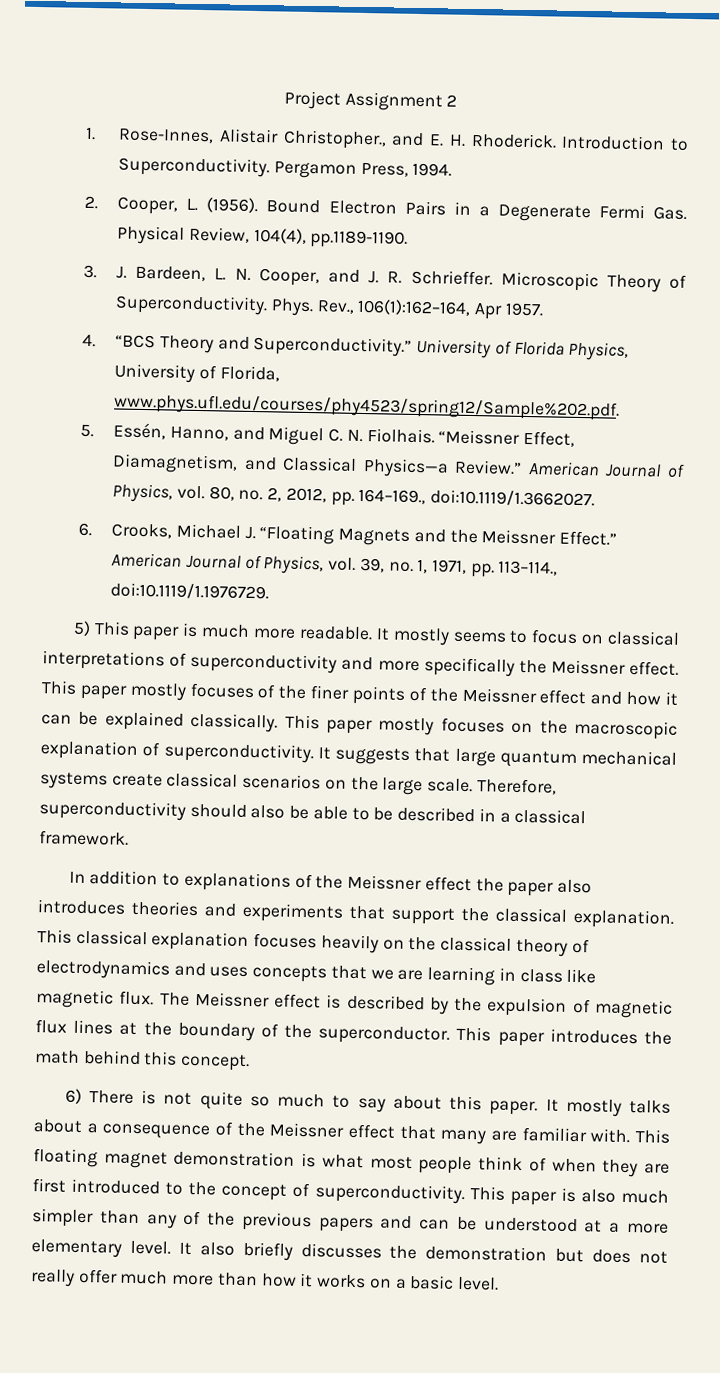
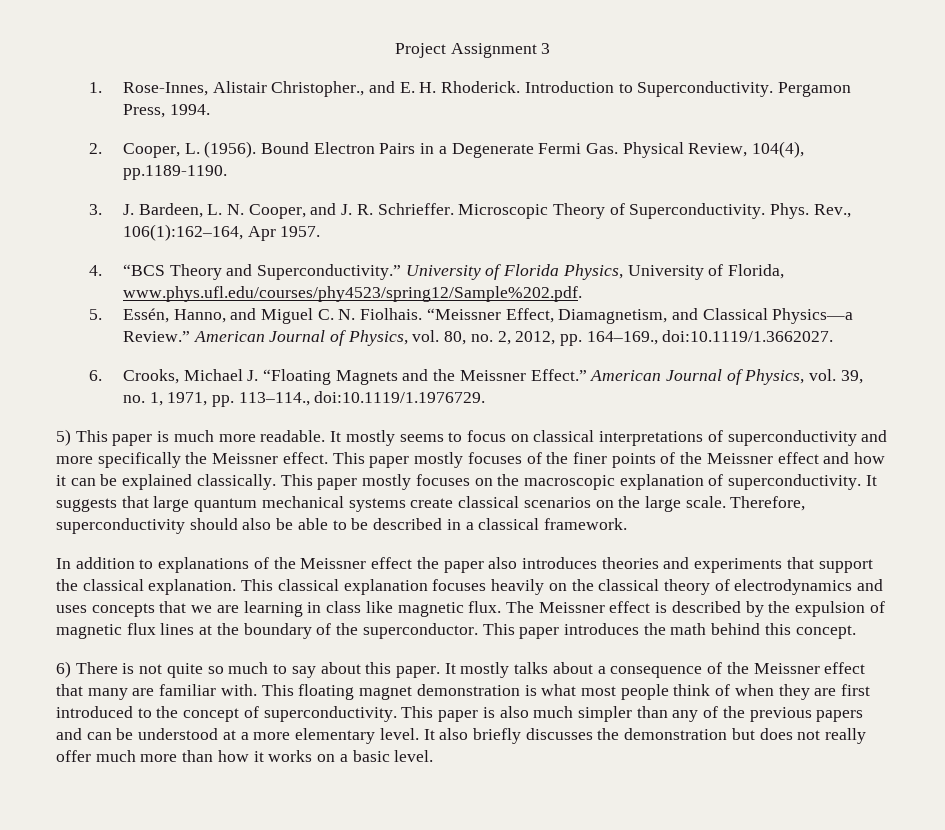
- Project Assignment 2
+ Project Assignment 3

